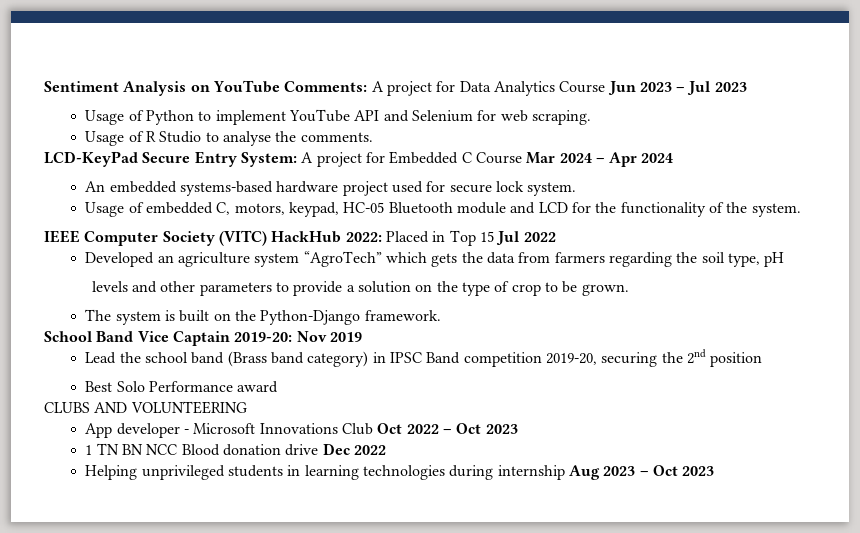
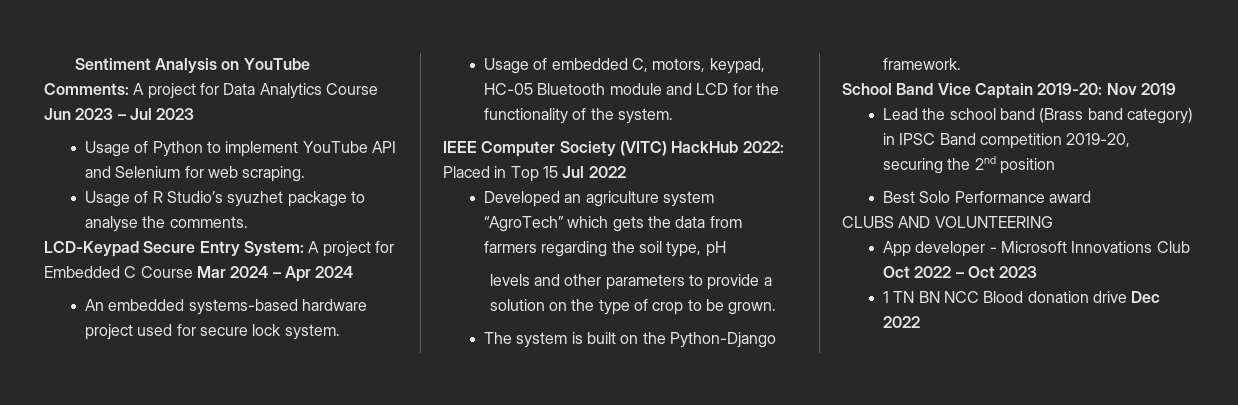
- Usage of R Studio to analyse the comments.
+ Usage of R Studio’s syuzhet package to analyse the comments.
- LCD-KeyPad Secure Entry System: A project for Embedded C Course Mar 2024 – Apr 2024
+ LCD-Keypad Secure Entry System: A project for Embedded C Course Mar 2024 – Apr 2024
- Helping unprivileged students in learning technologies during internship Aug 2023 – Oct 2023

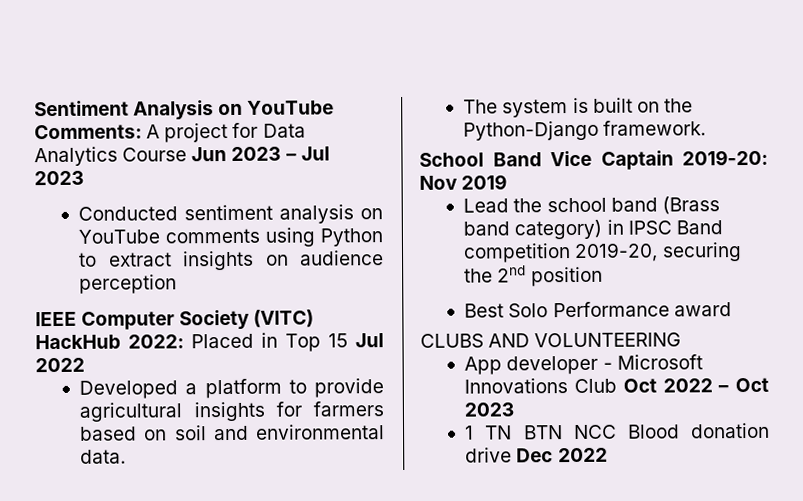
- Usage of Python to implement YouTube API and Selenium for web scraping.
- Usage of R Studio’s syuzhet package to analyse the comments.
- LCD-Keypad Secure Entry System: A project for Embedded C Course Mar 2024 – Apr 2024
- An embedded systems-based hardware project used for secure lock system.
- Usage of embedded C, motors, keypad, HC-05 Bluetooth module and LCD for the functionality of the system.
+ Conducted sentiment analysis on YouTube comments using Python to extract insights on audience perception
- Developed an agriculture system “AgroTech” which gets the data from farmers regarding the soil type, pH
- levels and other parameters to provide a solution on the type of crop to be grown.
+ Developed a platform to provide agricultural insights for farmers based on soil and environmental data.
- 1 TN BN NCC Blood donation drive Dec 2022
+ 1 TN BTN NCC Blood donation drive Dec 2022

